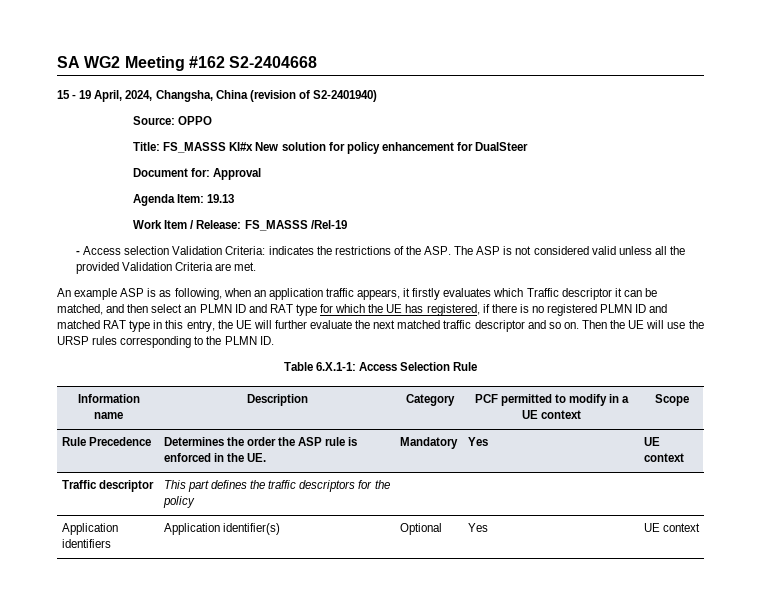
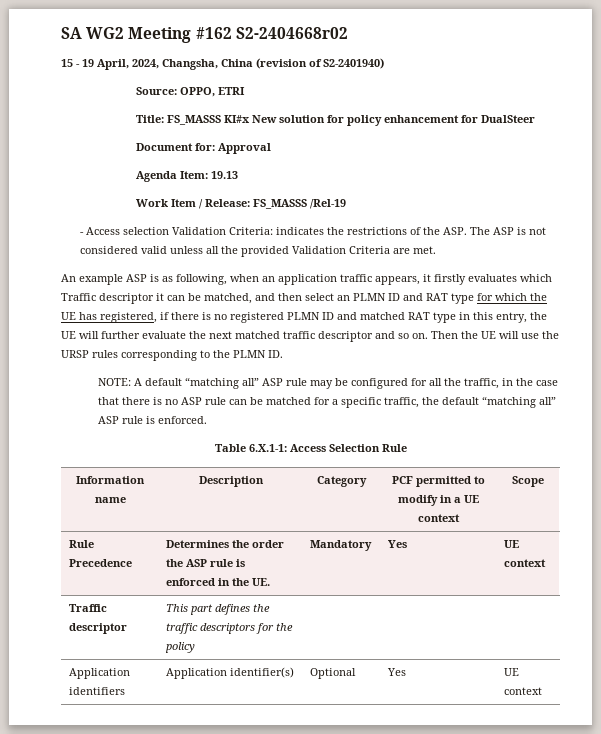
- SA WG2 Meeting #162 S2-2404668
+ SA WG2 Meeting #162 S2-2404668r02
- Source: OPPO
+ Source: OPPO, ETRI
+ NOTE: A default “matching all” ASP rule may be configured for all the traffic, in the case that there is no ASP rule can be matched for a specific traffic, the default “matching all” ASP rule is enforced.

